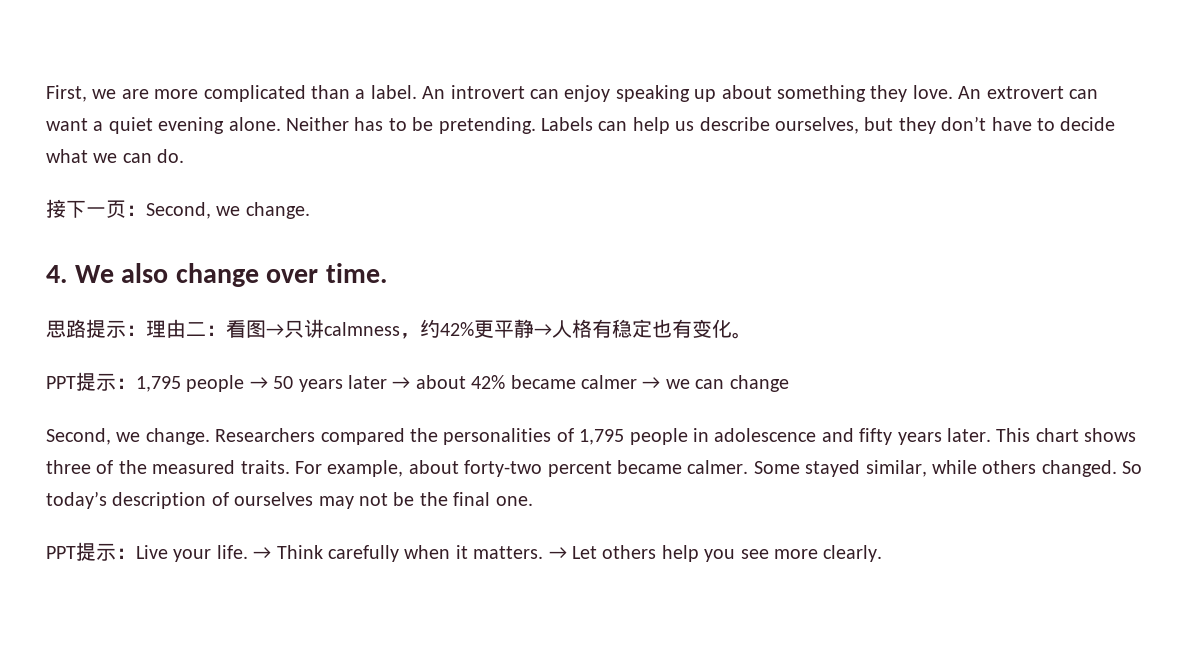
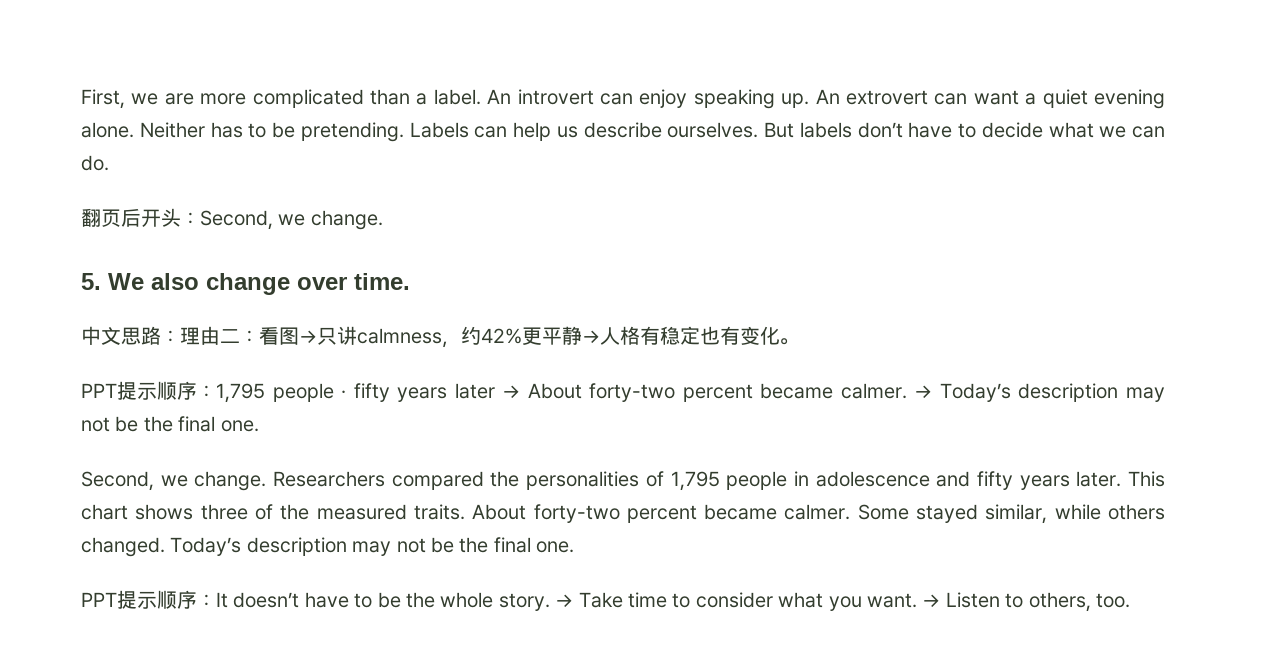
- An introvert can enjoy speaking up about something they love.
+ An introvert can enjoy speaking up.
- Labels can help us describe ourselves, but they don’t have to decide what we can do.
+ Labels can help us describe ourselves. But labels don’t have to decide what we can do.
- 接下一页：Second, we change.
+ 翻页后开头：Second, we change.
- 4. We also change over time.
+ 5. We also change over time.
- 思路提示：理由二：看图→只讲calmness，约42%更平静→人格有稳定也有变化。
+ 中文思路：理由二：看图→只讲calmness，约42%更平静→人格有稳定也有变化。
- PPT提示：1,795 people → 50 years later → about 42% became calmer → we can change
+ PPT提示顺序：1,795 people · fifty years later → About forty-two percent became calmer. → Today’s description may not be the final one.
- This chart shows three of the measured traits. For example, about forty-two percent became calmer.
+ This chart shows three of the measured traits. About forty-two percent became calmer.
- Some stayed similar, while others changed. So today’s description of ourselves may not be the final one.
+ Some stayed similar, while others changed. Today’s description may not be the final one.
- PPT提示：Live your life. → Think carefully when it matters. → Let others help you see more clearly.
+ PPT提示顺序：It doesn’t have to be the whole story. → Take time to consider what you want. → Listen to others, too.

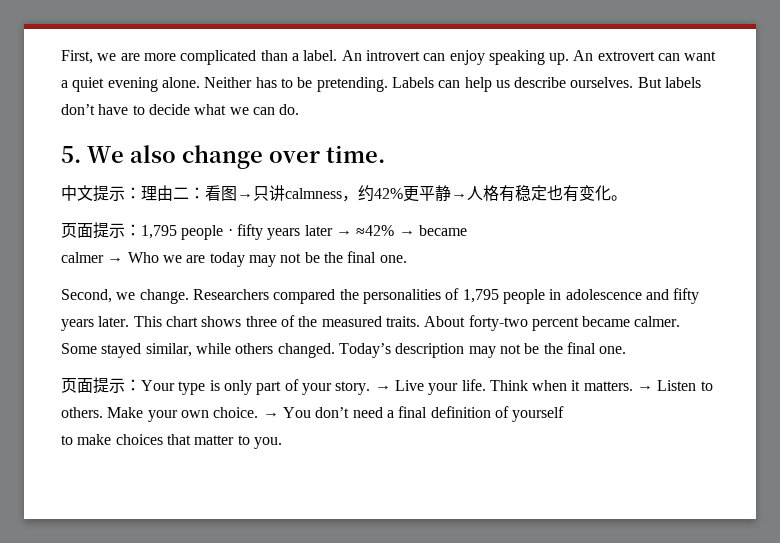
- 翻页后开头：Second, we change.
- 中文思路：理由二：看图→只讲calmness，约42%更平静→人格有稳定也有变化。
+ 中文提示：理由二：看图→只讲calmness，约42%更平静→人格有稳定也有变化。
- PPT提示顺序：1,795 people · fifty years later → About forty-two percent became calmer. → Today’s description may not be the final one.
+ 页面提示：1,795 people · fifty years later → ≈42% → became
+ calmer → Who we are today may not be the final one.
- PPT提示顺序：It doesn’t have to be the whole story. → Take time to consider what you want. → Listen to others, too.
+ 页面提示：Your type is only part of your story. → Live your life. Think when it matters. → Listen to others. Make your own choice. → You don’t need a final definition of yourself
+ to make choices that matter to you.

